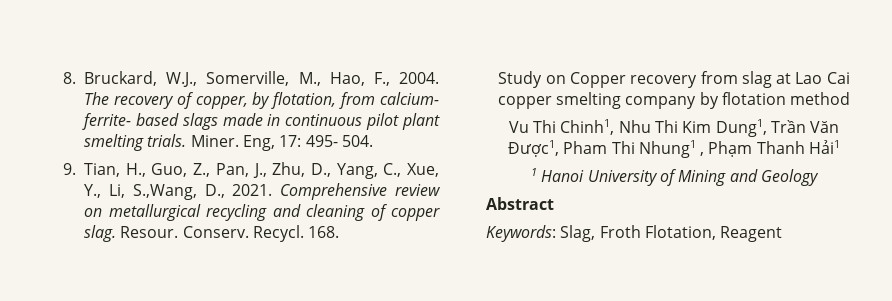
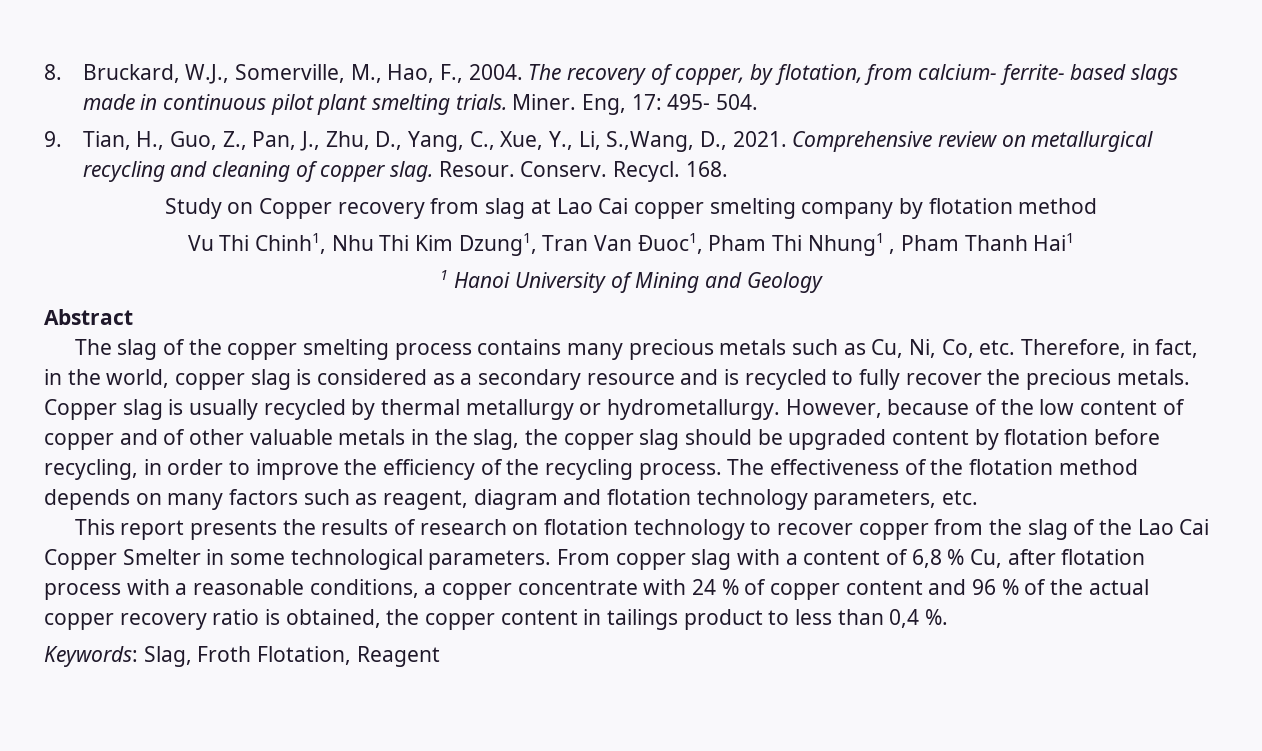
- Vu Thi Chinh1, Nhu Thi Kim Dung1, Trần Văn Được1, Pham Thi Nhung1 , Phạm Thanh Hải1
+ Vu Thi Chinh1, Nhu Thi Kim Dzung1, Tran Van Đuoc1, Pham Thi Nhung1 , Pham Thanh Hai1
+ The slag of the copper smelting process contains many precious metals such as Cu, Ni, Co, etc. Therefore, in fact, in the world, copper slag is considered as a secondary resource and is recycled to fully recover the precious metals. Copper slag is usually recycled by thermal metallurgy or hydrometallurgy. However, because of the low content of copper and of other valuable metals in the slag, the copper slag should be upgraded content by flotation before recycling, in order to improve the efficiency of the recycling process. The effectiveness of the flotation method depends on many factors such as reagent, diagram and flotation technology parameters, etc.
+ This report presents the results of research on flotation technology to recover copper from the slag of the Lao Cai Copper Smelter in some technological parameters. From copper slag with a content of 6,8 % Cu, after flotation process with a reasonable conditions, a copper concentrate with 24 % of copper content and 96 % of the actual copper recovery ratio is obtained, the copper content in tailings product to less than 0,4 %.

